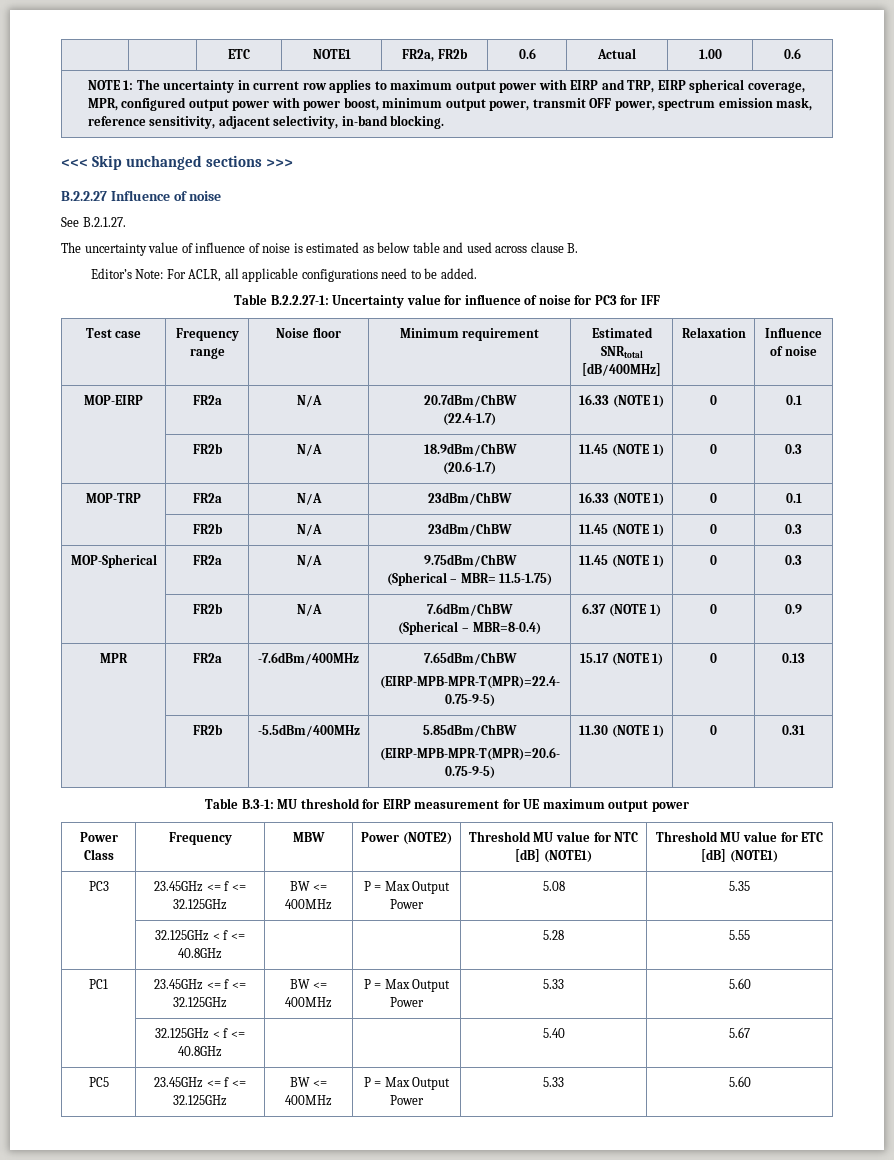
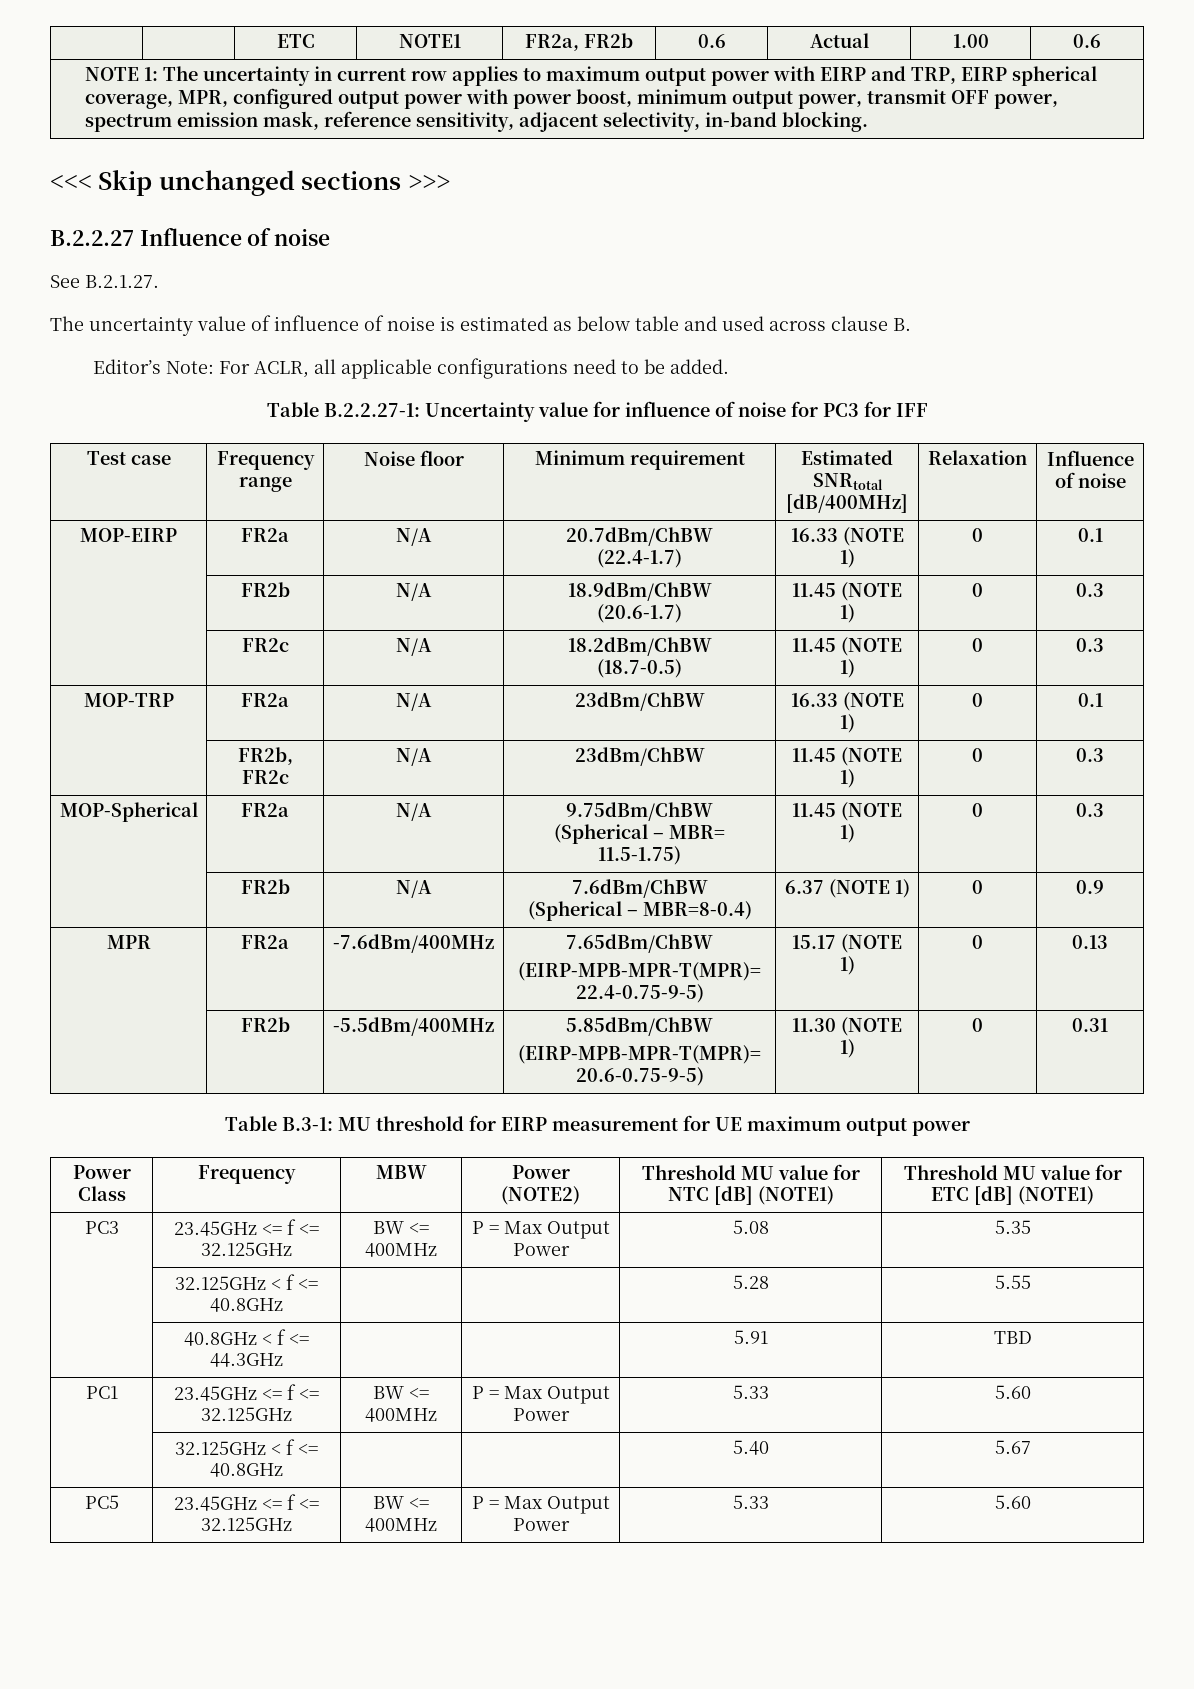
+ | FR2c | N/A | 18.2dBm/ChBW
+ (18.7-0.5) | 11.45 (NOTE 1) | 0 | 0.3
- | FR2b | N/A | 23dBm/ChBW | 11.45 (NOTE 1) | 0 | 0.3
+ | FR2b, FR2c | N/A | 23dBm/ChBW | 11.45 (NOTE 1) | 0 | 0.3
+ | 40.8GHz < f <= 44.3GHz | | | 5.91 | TBD

